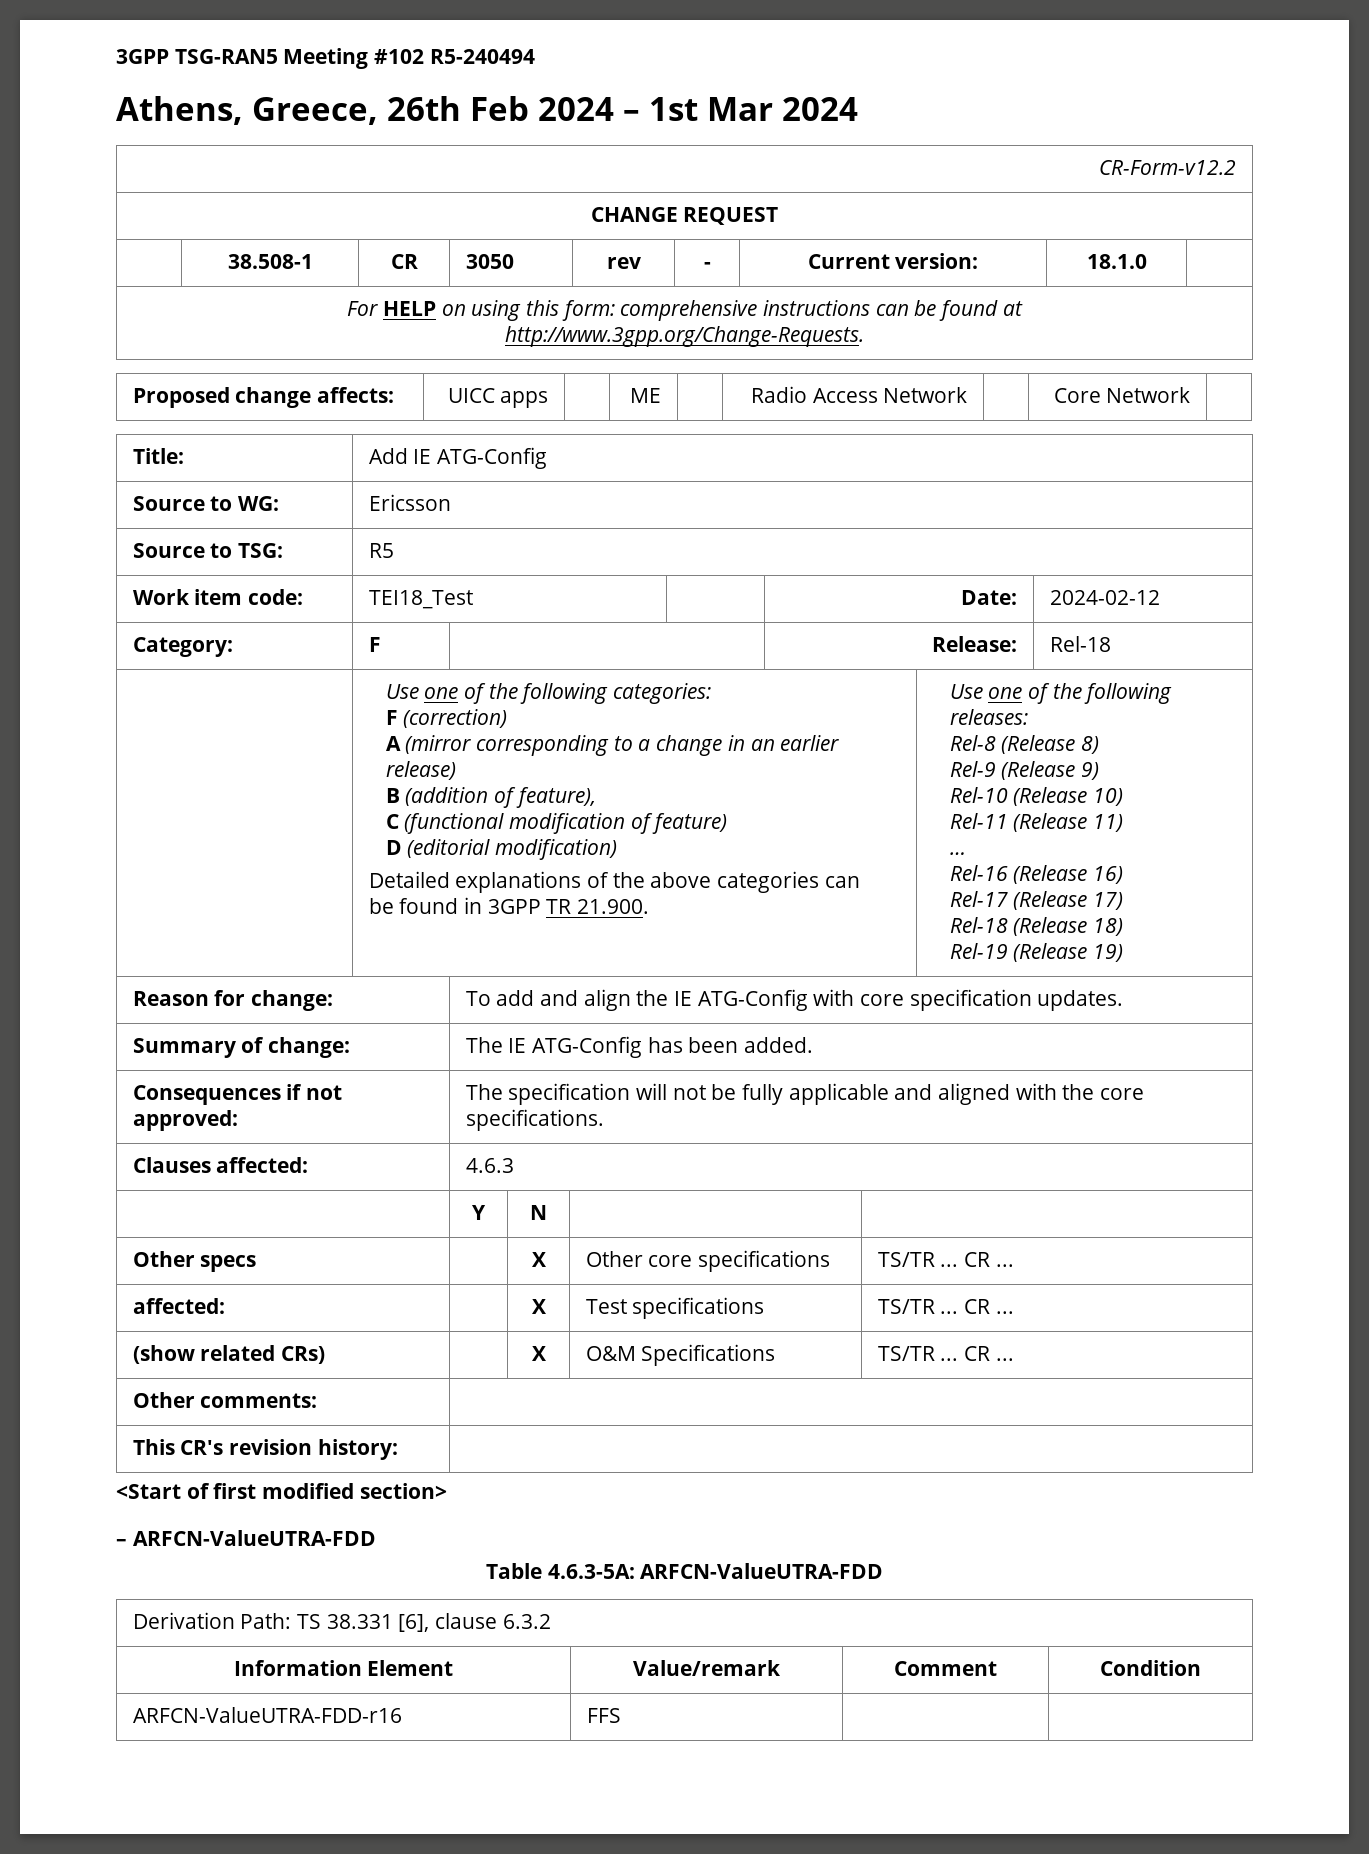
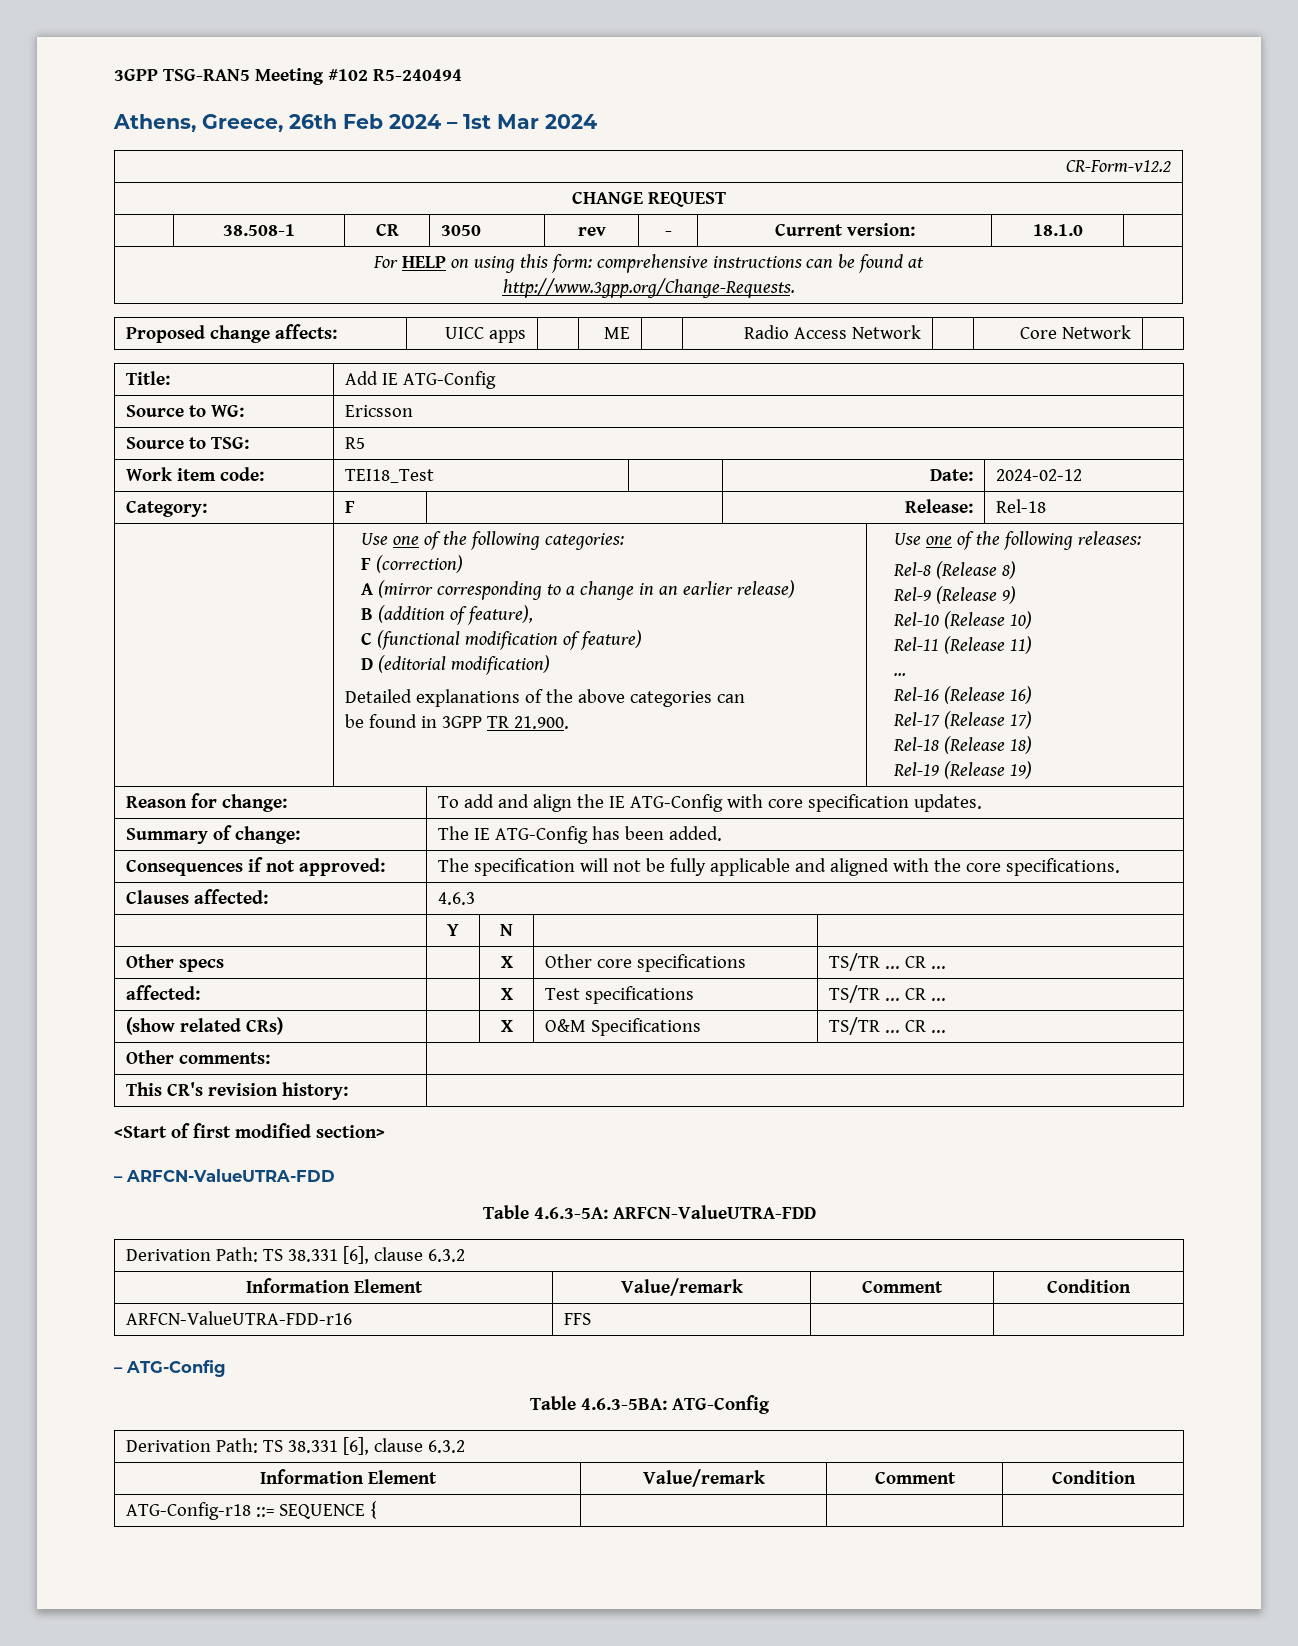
+ – ATG-Config
+ Table 4.6.3-5BA: ATG-Config
+ Derivation Path: TS 38.331 [6], clause 6.3.2
+ Information Element | Value/remark | Comment | Condition
+ ATG-Config-r18 ::= SEQUENCE { | | |

